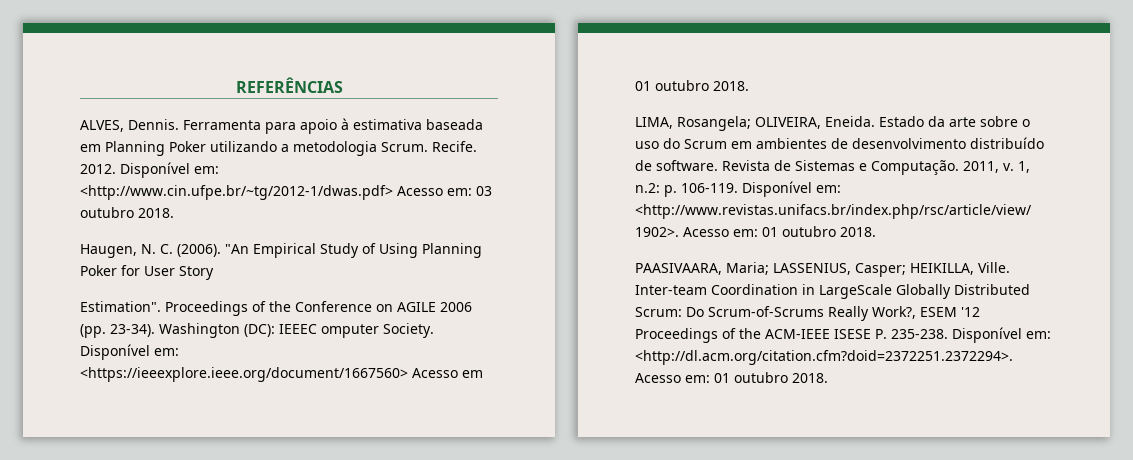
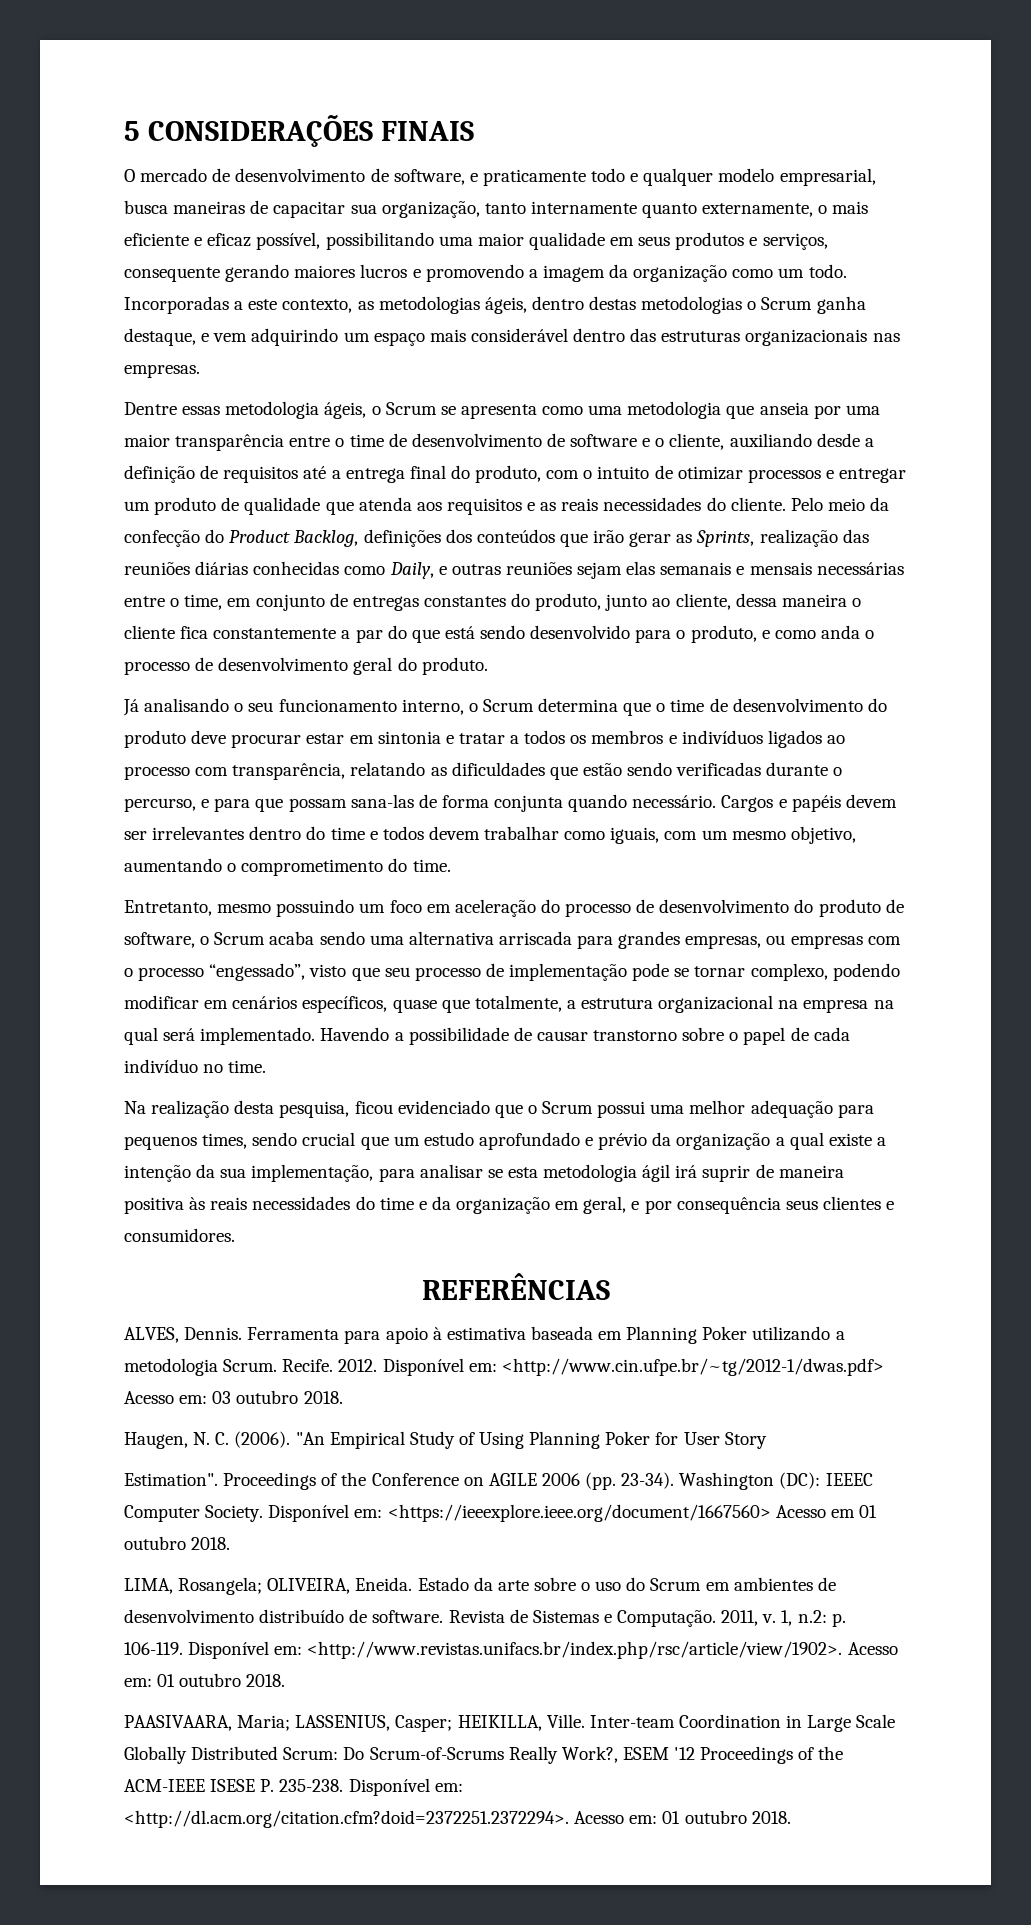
+ 5 CONSIDERAÇÕES FINAIS
+ O mercado de desenvolvimento de software, e praticamente todo e qualquer modelo empresarial, busca maneiras de capacitar sua organização, tanto internamente quanto externamente, o mais eficiente e eficaz possível, possibilitando uma maior qualidade em seus produtos e serviços, consequente gerando maiores lucros e promovendo a imagem da organização como um todo. Incorporadas a este contexto, as metodologias ágeis, dentro destas metodologias o Scrum ganha destaque, e vem adquirindo um espaço mais considerável dentro das estruturas organizacionais nas empresas.
+ Dentre essas metodologia ágeis, o Scrum se apresenta como uma metodologia que anseia por uma maior transparência entre o time de desenvolvimento de software e o cliente, auxiliando desde a definição de requisitos até a entrega final do produto, com o intuito de otimizar processos e entregar um produto de qualidade que atenda aos requisitos e as reais necessidades do cliente. Pelo meio da confecção do Product Backlog, definições dos conteúdos que irão gerar as Sprints, realização das reuniões diárias conhecidas como Daily, e outras reuniões sejam elas semanais e mensais necessárias entre o time, em conjunto de entregas constantes do produto, junto ao cliente, dessa maneira o cliente fica constantemente a par do que está sendo desenvolvido para o produto, e como anda o processo de desenvolvimento geral do produto.
+ Já analisando o seu funcionamento interno, o Scrum determina que o time de desenvolvimento do produto deve procurar estar em sintonia e tratar a todos os membros e indivíduos ligados ao processo com transparência, relatando as dificuldades que estão sendo verificadas durante o percurso, e para que possam sana-las de forma conjunta quando necessário. Cargos e papéis devem ser irrelevantes dentro do time e todos devem trabalhar como iguais, com um mesmo objetivo, aumentando o comprometimento do time.
+ Entretanto, mesmo possuindo um foco em aceleração do processo de desenvolvimento do produto de software, o Scrum acaba sendo uma alternativa arriscada para grandes empresas, ou empresas com o processo “engessado”, visto que seu processo de implementação pode se tornar complexo, podendo modificar em cenários específicos, quase que totalmente, a estrutura organizacional na empresa na qual será implementado. Havendo a possibilidade de causar transtorno sobre o papel de cada indivíduo no time.
+ Na realização desta pesquisa, ficou evidenciado que o Scrum possui uma melhor adequação para pequenos times, sendo crucial que um estudo aprofundado e prévio da organização a qual existe a intenção da sua implementação, para analisar se esta metodologia ágil irá suprir de maneira positiva às reais necessidades do time e da organização em geral, e por consequência seus clientes e consumidores.
- Washington (DC): IEEEC omputer Society.
+ Washington (DC): IEEEC Computer Society.
- Inter-team Coordination in LargeScale Globally Distributed Scrum: Do Scrum-of-Scrums Really Work?, ESEM '12 Proceedings of the ACM-IEEE ISESE P. 235-238.
+ Inter-team Coordination in Large Scale Globally Distributed Scrum: Do Scrum-of-Scrums Really Work?, ESEM '12 Proceedings of the ACM-IEEE ISESE P. 235-238.

